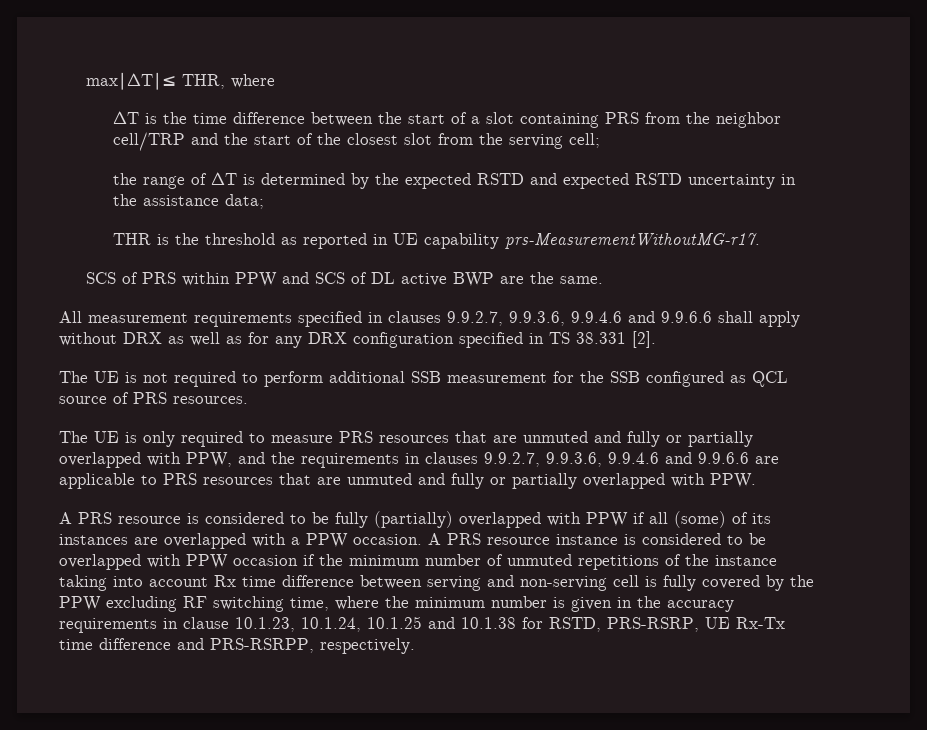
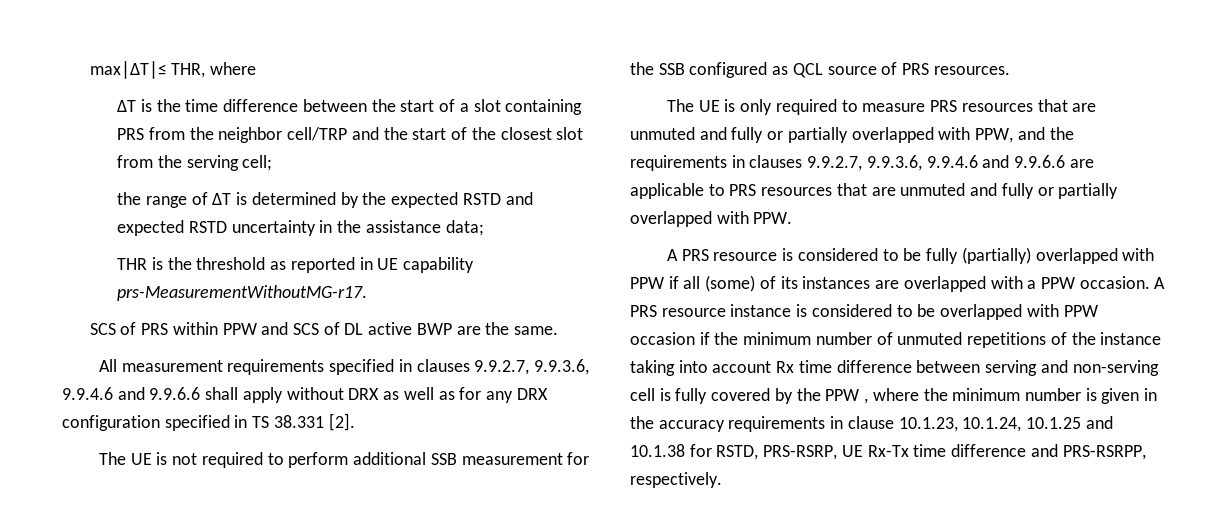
- A PRS resource instance is considered to be overlapped with PPW occasion if the minimum number of unmuted repetitions of the instance taking into account Rx time difference between serving and non-serving cell is fully covered by the PPW excluding RF switching time, where the minimum number is given in the accuracy requirements in clause 10.1.23, 10.1.24, 10.1.25 and 10.1.38 for RSTD, PRS-RSRP, UE Rx-Tx time difference and PRS-RSRPP, respectively.
+ A PRS resource instance is considered to be overlapped with PPW occasion if the minimum number of unmuted repetitions of the instance taking into account Rx time difference between serving and non-serving cell is fully covered by the PPW , where the minimum number is given in the accuracy requirements in clause 10.1.23, 10.1.24, 10.1.25 and 10.1.38 for RSTD, PRS-RSRP, UE Rx-Tx time difference and PRS-RSRPP, respectively.

